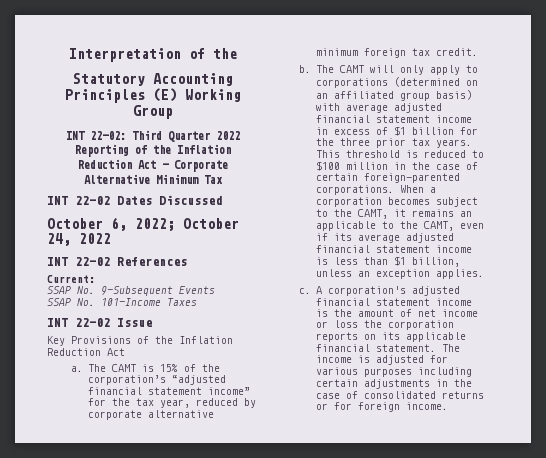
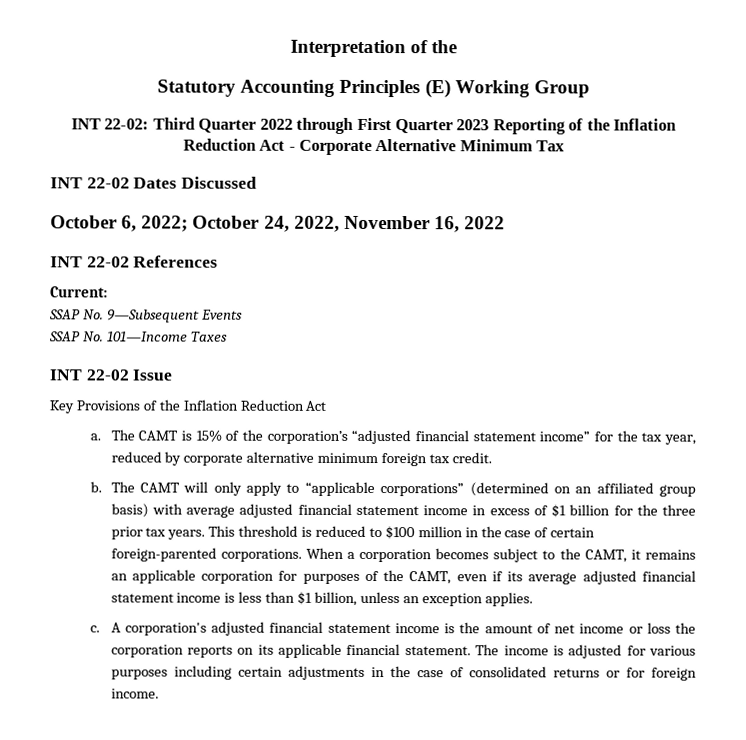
- INT 22-02: Third Quarter 2022 Reporting of the Inflation Reduction Act - Corporate Alternative Minimum Tax
+ INT 22-02: Third Quarter 2022 through First Quarter 2023 Reporting of the Inflation Reduction Act - Corporate Alternative Minimum Tax
- October 6, 2022; October 24, 2022
+ October 6, 2022; October 24, 2022, November 16, 2022
- The CAMT will only apply to corporations (determined on an affiliated group basis) with average adjusted financial statement income in excess of $1 billion for the three prior tax years.
+ The CAMT will only apply to “applicable corporations” (determined on an affiliated group basis) with average adjusted financial statement income in excess of $1 billion for the three prior tax years.
- When a corporation becomes subject to the CAMT, it remains an applicable to the CAMT, even if its average adjusted financial statement income is less than $1 billion, unless an exception applies.
+ When a corporation becomes subject to the CAMT, it remains an applicable corporation for purposes of the CAMT, even if its average adjusted financial statement income is less than $1 billion, unless an exception applies.

